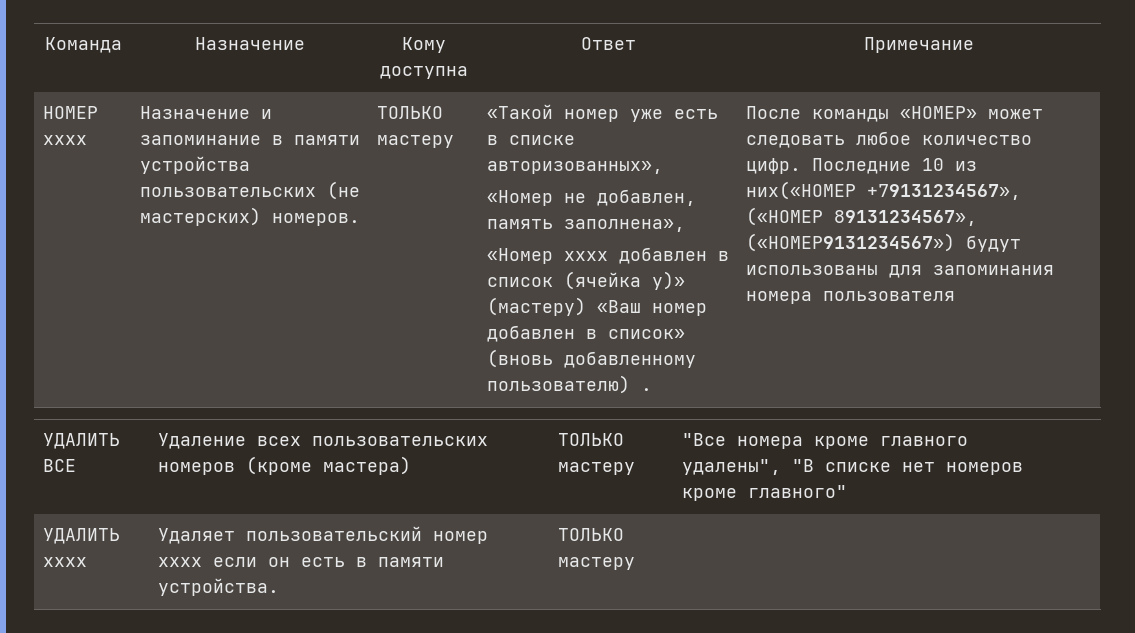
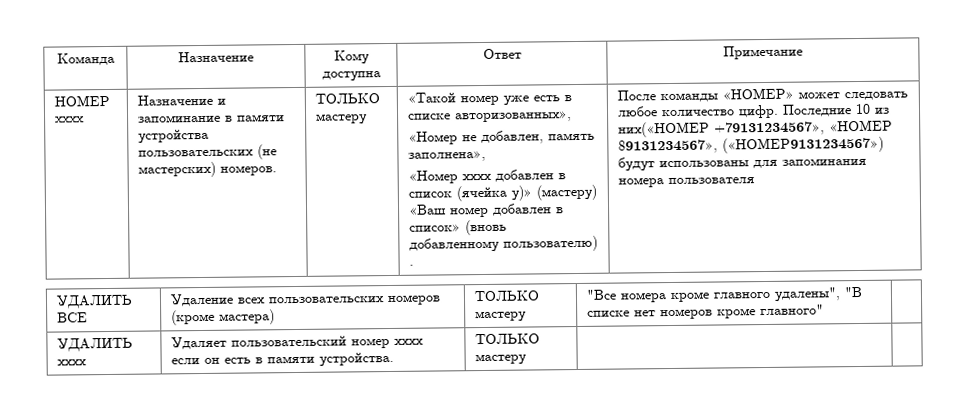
- Последние 10 из них(«НОМЕР +79131234567», («НОМЕР 89131234567», («НОМЕР9131234567») будут использованы для запоминания номера пользователя
+ Последние 10 из них(«НОМЕР +79131234567», «НОМЕР 89131234567», («НОМЕР9131234567») будут использованы для запоминания номера пользователя

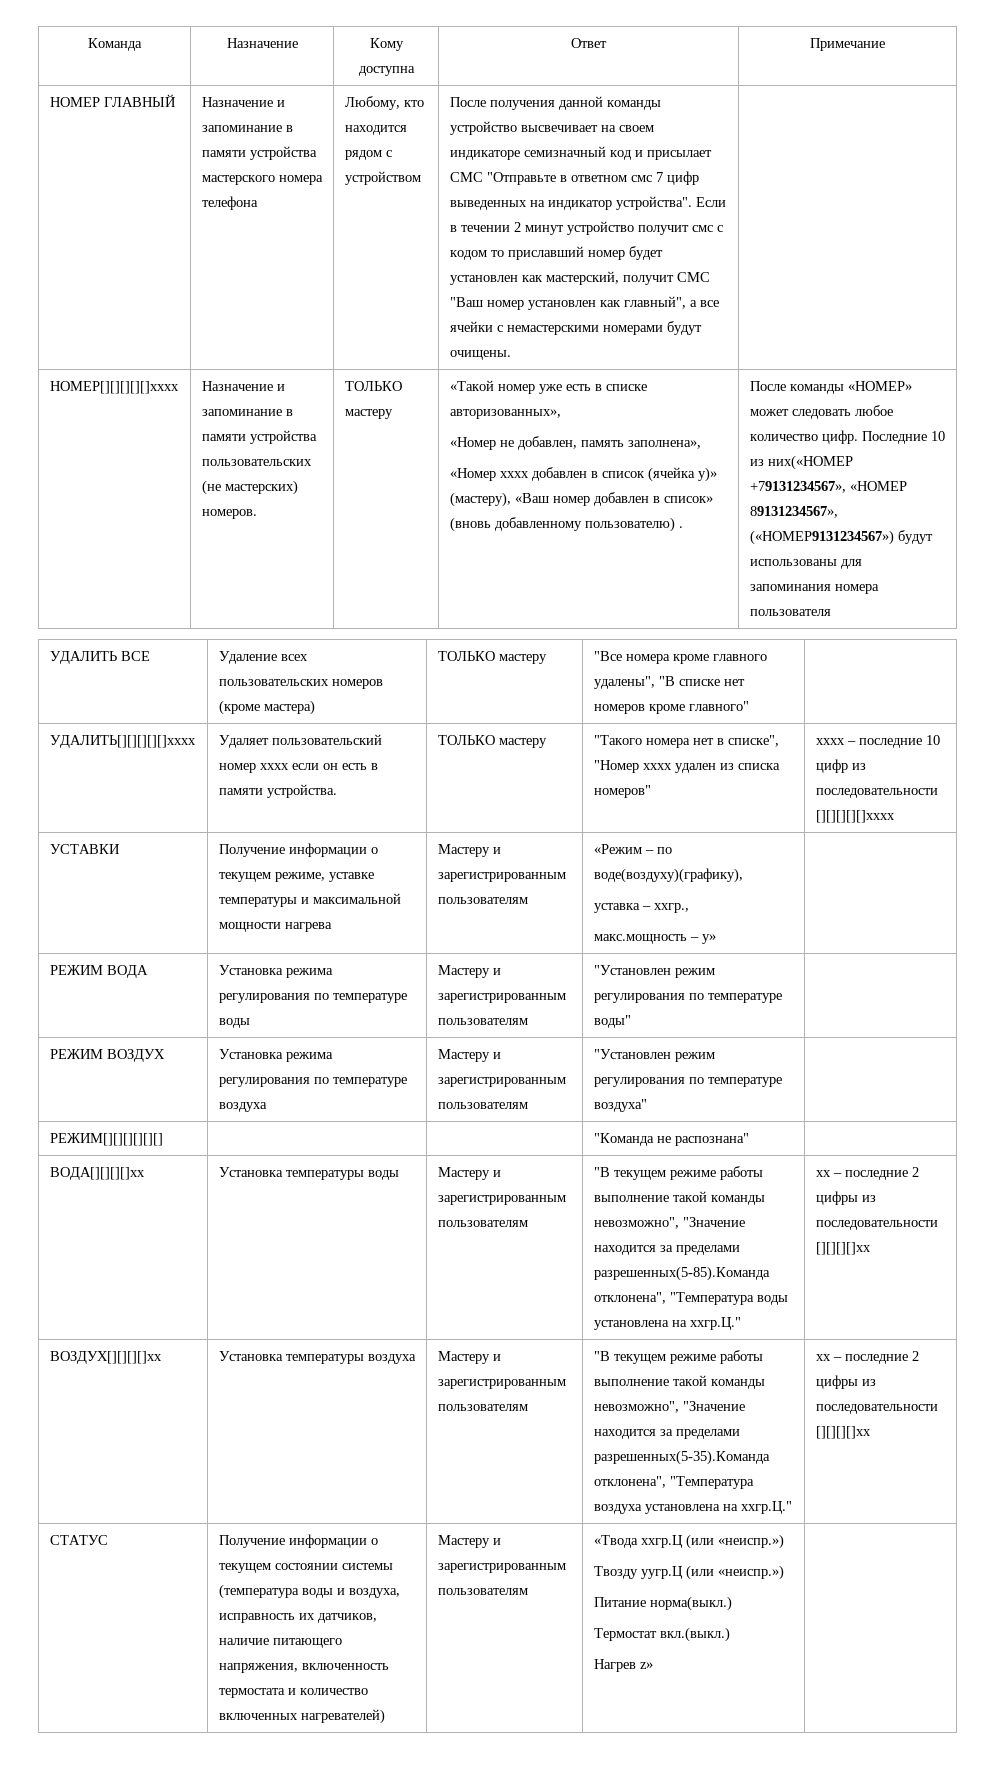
- НОМЕР xxxx
+ НОМЕР ГЛАВНЫЙ | Назначение и запоминание в памяти устройства мастерского номера телефона | Любому, кто находится рядом с устройством | После получения данной команды устройство высвечивает на своем индикаторе семизначный код и присылает СМС "Отправьте в ответном смс 7 цифр выведенных на индикатор устройства". Если в течении 2 минут устройство получит смс с кодом то приславший номер будет установлен как мастерский, получит СМС "Ваш номер установлен как главный", а все ячейки с немастерскими номерами будут очищены. |
+ НОМЕР[][][][][]xxxx
- «Номер хххх добавлен в список (ячейка у)» (мастеру) «Ваш номер добавлен в список» (вновь добавленному пользователю) .
+ «Номер хххх добавлен в список (ячейка у)» (мастеру), «Ваш номер добавлен в список» (вновь добавленному пользователю) .
- УДАЛИТЬ хххх | Удаляет пользовательский номер хххх если он есть в памяти устройства. | ТОЛЬКО мастеру | |
+ УДАЛИТЬ[][][][][]хххх | Удаляет пользовательский номер хххх если он есть в памяти устройства. | ТОЛЬКО мастеру | "Такого номера нет в списке", "Номер xxxx удален из списка номеров" | xxxx – последние 10 цифр из последовательности [][][][][]хххх
+ УСТАВКИ | Получение информации о текущем режиме, уставке температуры и максимальной мощности нагрева | Мастеру и зарегистрированным пользователям | «Режим – по воде(воздуху)(графику),
+ уставка – xxгр.,
+ макс.мощность – y» |
+ РЕЖИМ ВОДА | Установка режима регулирования по температуре воды | Мастеру и зарегистрированным пользователям | "Установлен режим регулирования по температуре воды" |
+ РЕЖИМ ВОЗДУХ | Установка режима регулирования по температуре воздуха | Мастеру и зарегистрированным пользователям | "Установлен режим регулирования по температуре воздуха" |
+ РЕЖИМ[][][][][][] | | | "Команда не распознана" |
+ ВОДА[][][][]xx | Установка температуры воды | Мастеру и зарегистрированным пользователям | "В текущем режиме работы выполнение такой команды невозможно", "Значение находится за пределами разрешенных(5-85).Команда отклонена", "Температура воды установлена на xxгр.Ц." | xx – последние 2 цифры из последовательности [][][][]xx
+ ВОЗДУХ[][][][]xx | Установка температуры воздуха | Мастеру и зарегистрированным пользователям | "В текущем режиме работы выполнение такой команды невозможно", "Значение находится за пределами разрешенных(5-35).Команда отклонена", "Температура воздуха установлена на xxгр.Ц." | xx – последние 2 цифры из последовательности [][][][]xx
+ СТАТУС | Получение информации о текущем состоянии системы (температура воды и воздуха, исправность их датчиков, наличие питающего напряжения, включенность термостата и количество включенных нагревателей) | Мастеру и зарегистрированным пользователям | «Tвода xxгр.Ц (или «неиспр.»)
+ Tвозду yyгр.Ц (или «неиспр.»)
+ Питание норма(выкл.)
+ Термостат вкл.(выкл.)
+ Нагрев z»

